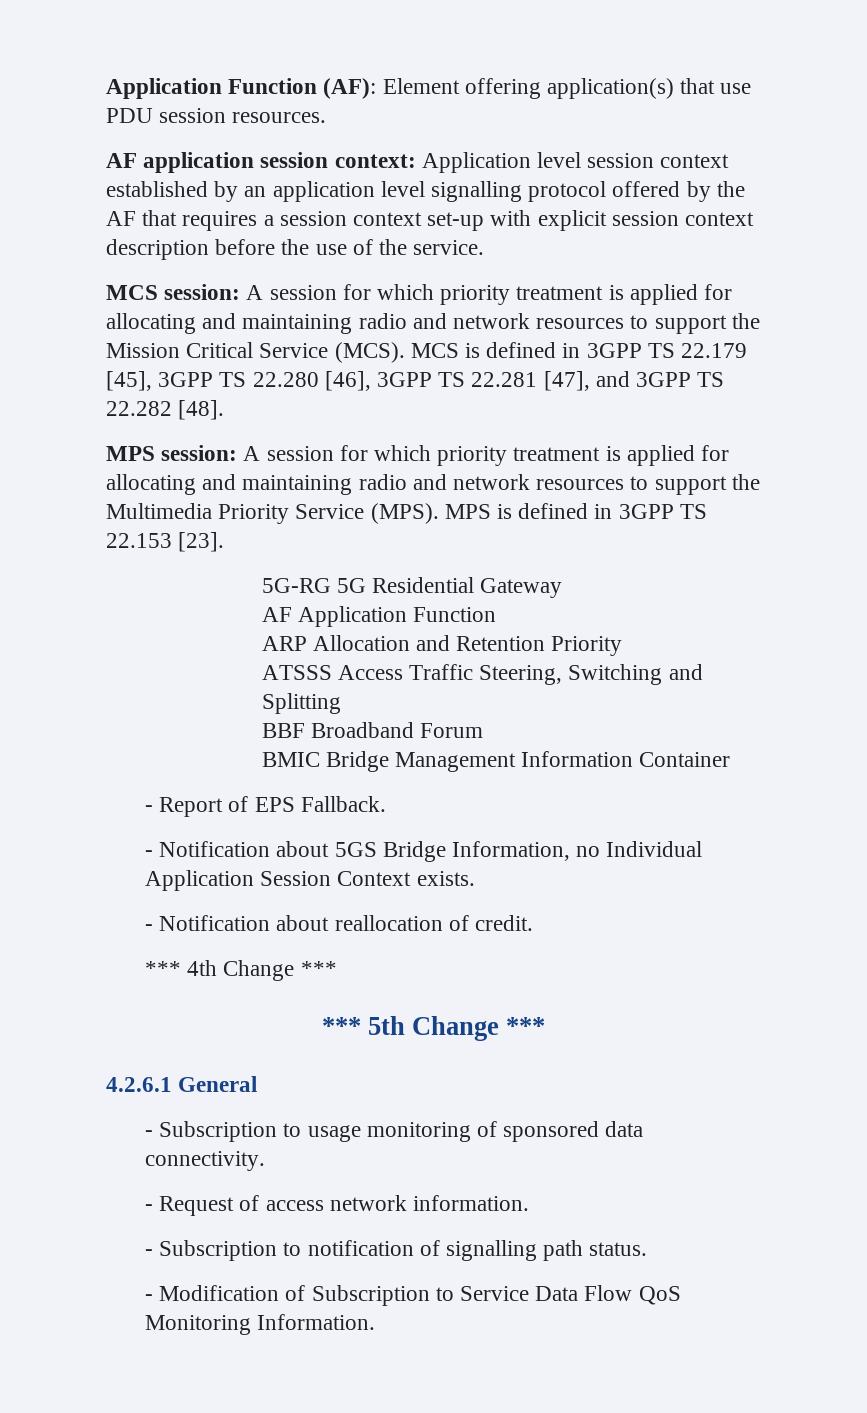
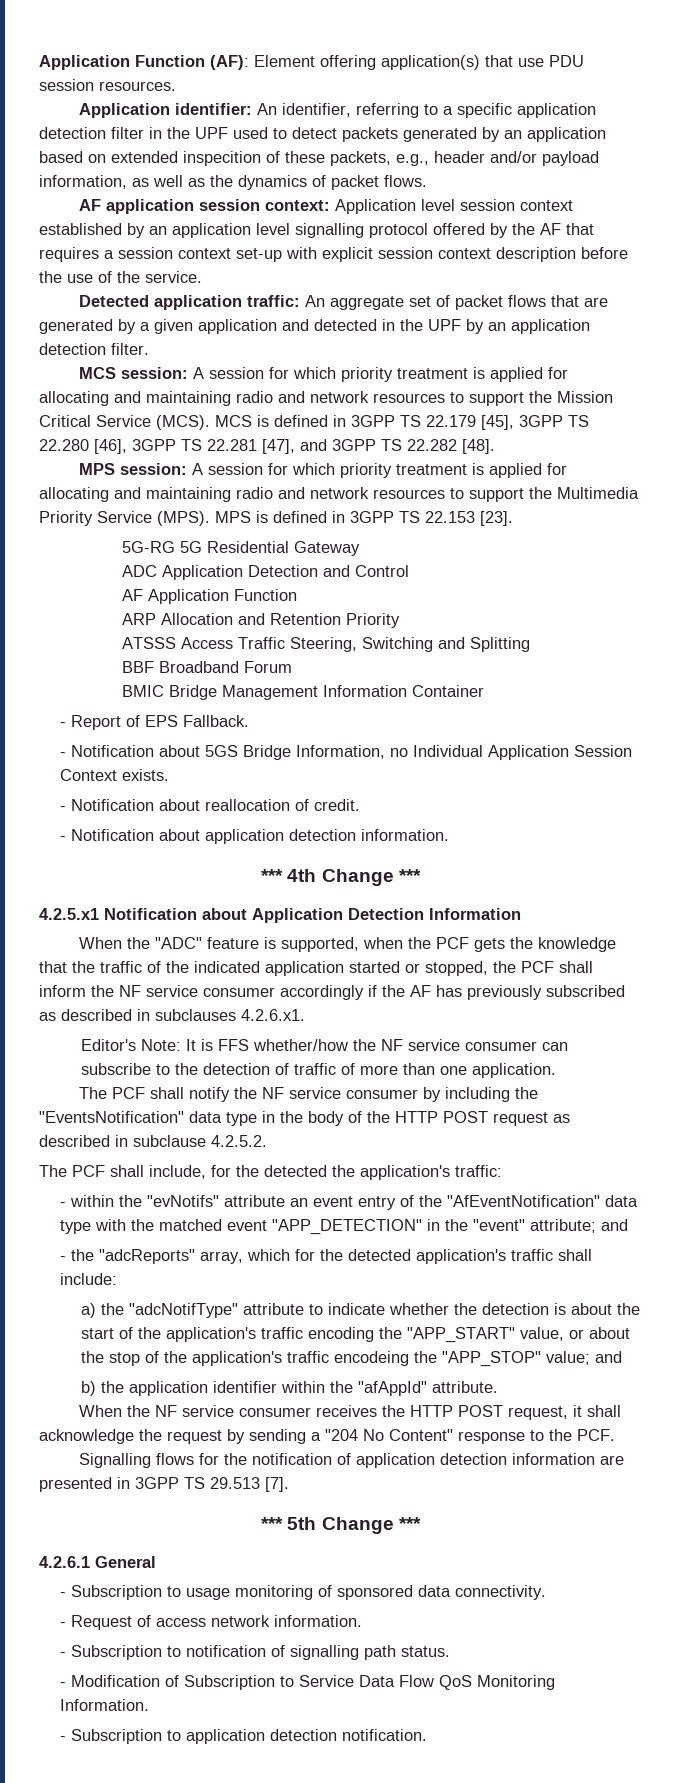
+ Application identifier: An identifier, referring to a specific application detection filter in the UPF used to detect packets generated by an application based on extended inspecition of these packets, e.g., header and/or payload information, as well as the dynamics of packet flows.
+ Detected application traffic: An aggregate set of packet flows that are generated by a given application and detected in the UPF by an application detection filter.
+ ADC Application Detection and Control
+ - Notification about application detection information.
  *** 4th Change ***
+ 4.2.5.x1 Notification about Application Detection Information
+ When the "ADC" feature is supported, when the PCF gets the knowledge that the traffic of the indicated application started or stopped, the PCF shall inform the NF service consumer accordingly if the AF has previously subscribed as described in subclauses 4.2.6.x1.
+ Editor's Note: It is FFS whether/how the NF service consumer can subscribe to the detection of traffic of more than one application.
+ The PCF shall notify the NF service consumer by including the "EventsNotification" data type in the body of the HTTP POST request as described in subclause 4.2.5.2.
+ The PCF shall include, for the detected the application's traffic:
+ - within the "evNotifs" attribute an event entry of the "AfEventNotification" data type with the matched event "APP_DETECTION" in the "event" attribute; and
+ - the "adcReports" array, which for the detected application's traffic shall include:
+ a) the "adcNotifType" attribute to indicate whether the detection is about the start of the application's traffic encoding the "APP_START" value, or about the stop of the application's traffic encodeing the "APP_STOP" value; and
+ b) the application identifier within the "afAppId" attribute.
+ When the NF service consumer receives the HTTP POST request, it shall acknowledge the request by sending a "204 No Content" response to the PCF.
+ Signalling flows for the notification of application detection information are presented in 3GPP TS 29.513 [7].
+ - Subscription to application detection notification.

